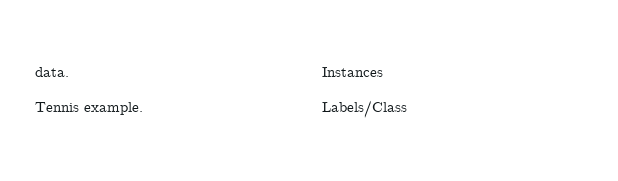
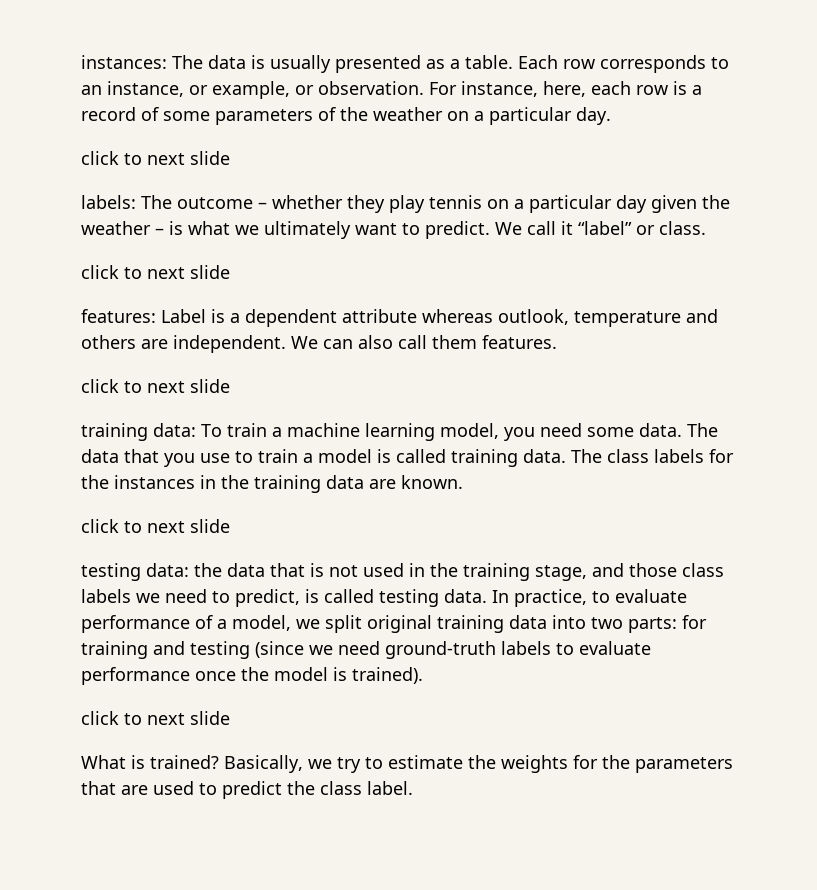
- data.
- Tennis example.
- Instances
- Labels/Class
+ instances: The data is usually presented as a table. Each row corresponds to an instance, or example, or observation. For instance, here, each row is a record of some parameters of the weather on a particular day.
+ click to next slide
+ labels: The outcome – whether they play tennis on a particular day given the weather – is what we ultimately want to predict. We call it “label” or class.
+ click to next slide
+ features: Label is a dependent attribute whereas outlook, temperature and others are independent. We can also call them features.
+ click to next slide
+ training data: To train a machine learning model, you need some data. The data that you use to train a model is called training data. The class labels for the instances in the training data are known.
+ click to next slide
+ testing data: the data that is not used in the training stage, and those class labels we need to predict, is called testing data. In practice, to evaluate performance of a model, we split original training data into two parts: for training and testing (since we need ground-truth labels to evaluate performance once the model is trained).
+ click to next slide
+ What is trained? Basically, we try to estimate the weights for the parameters that are used to predict the class label.

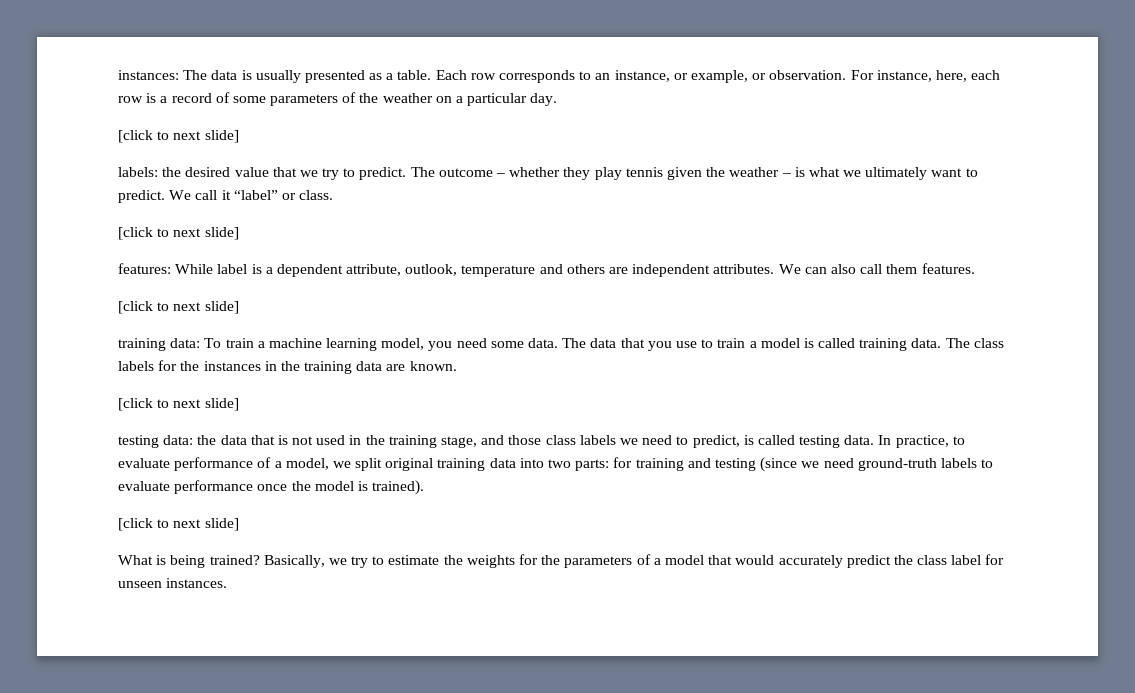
  For instance, here, each row is a record of some parameters of the weather on a particular day.
- click to next slide
+ [click to next slide]
- labels: The outcome – whether they play tennis on a particular day given the weather – is what we ultimately want to predict.
+ labels: the desired value that we try to predict. The outcome – whether they play tennis given the weather – is what we ultimately want to predict.
  We call it “label” or class.
- click to next slide
+ [click to next slide]
- features: Label is a dependent attribute whereas outlook, temperature and others are independent.
+ features: While label is a dependent attribute, outlook, temperature and others are independent attributes.
  We can also call them features.
- click to next slide
+ [click to next slide]
  The class labels for the instances in the training data are known.
- click to next slide
+ [click to next slide]
  In practice, to evaluate performance of a model, we split original training data into two parts: for training and testing (since we need ground-truth labels to evaluate performance once the model is trained).
- click to next slide
+ [click to next slide]
- What is trained?
+ What is being trained?
- Basically, we try to estimate the weights for the parameters that are used to predict the class label.
+ Basically, we try to estimate the weights for the parameters of a model that would accurately predict the class label for unseen instances.

